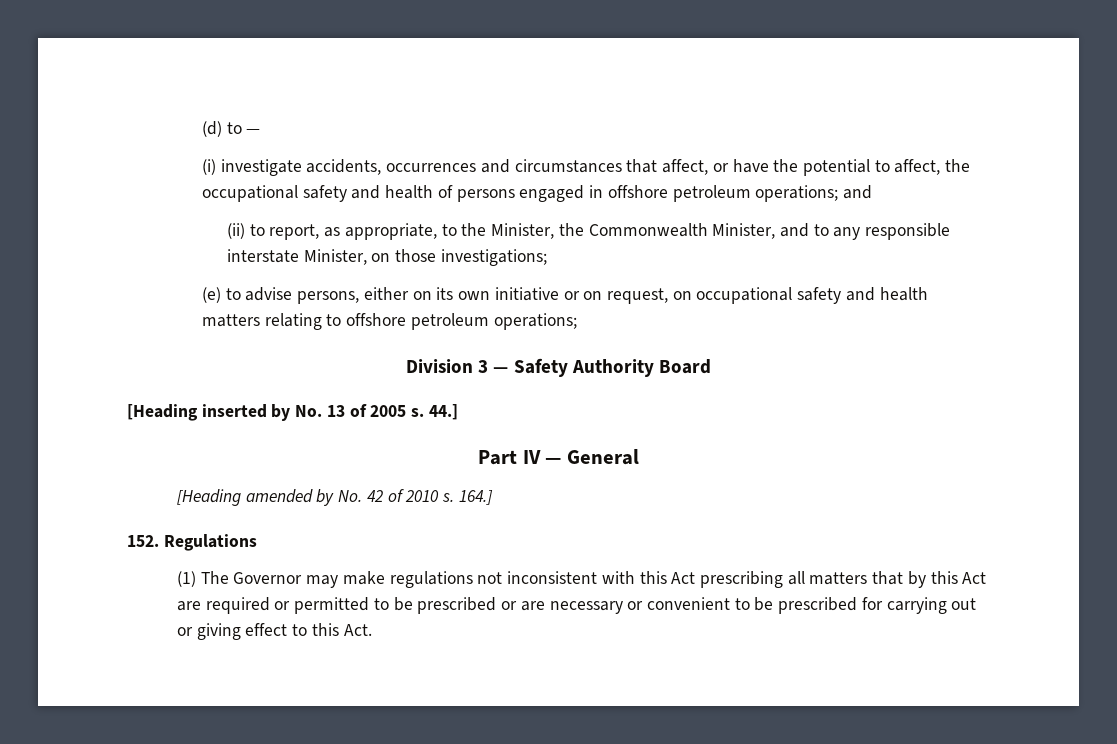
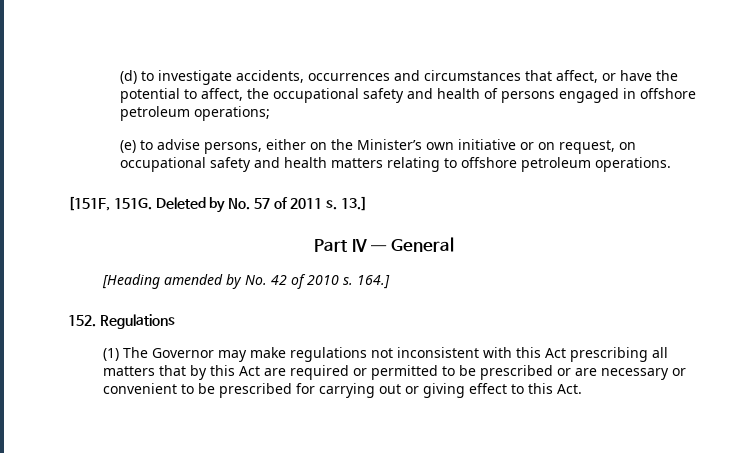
- (d) to —
- (i) investigate accidents, occurrences and circumstances that affect, or have the potential to affect, the occupational safety and health of persons engaged in offshore petroleum operations; and
- (ii) to report, as appropriate, to the Minister, the Commonwealth Minister, and to any responsible interstate Minister, on those investigations;
+ (d) to investigate accidents, occurrences and circumstances that affect, or have the potential to affect, the occupational safety and health of persons engaged in offshore petroleum operations;
- (e) to advise persons, either on its own initiative or on request, on occupational safety and health matters relating to offshore petroleum operations;
- Division 3 — Safety Authority Board
- [Heading inserted by No. 13 of 2005 s. 44.]
+ (e) to advise persons, either on the Minister’s own initiative or on request, on occupational safety and health matters relating to offshore petroleum operations.
+ [151F, 151G. Deleted by No. 57 of 2011 s. 13.]

